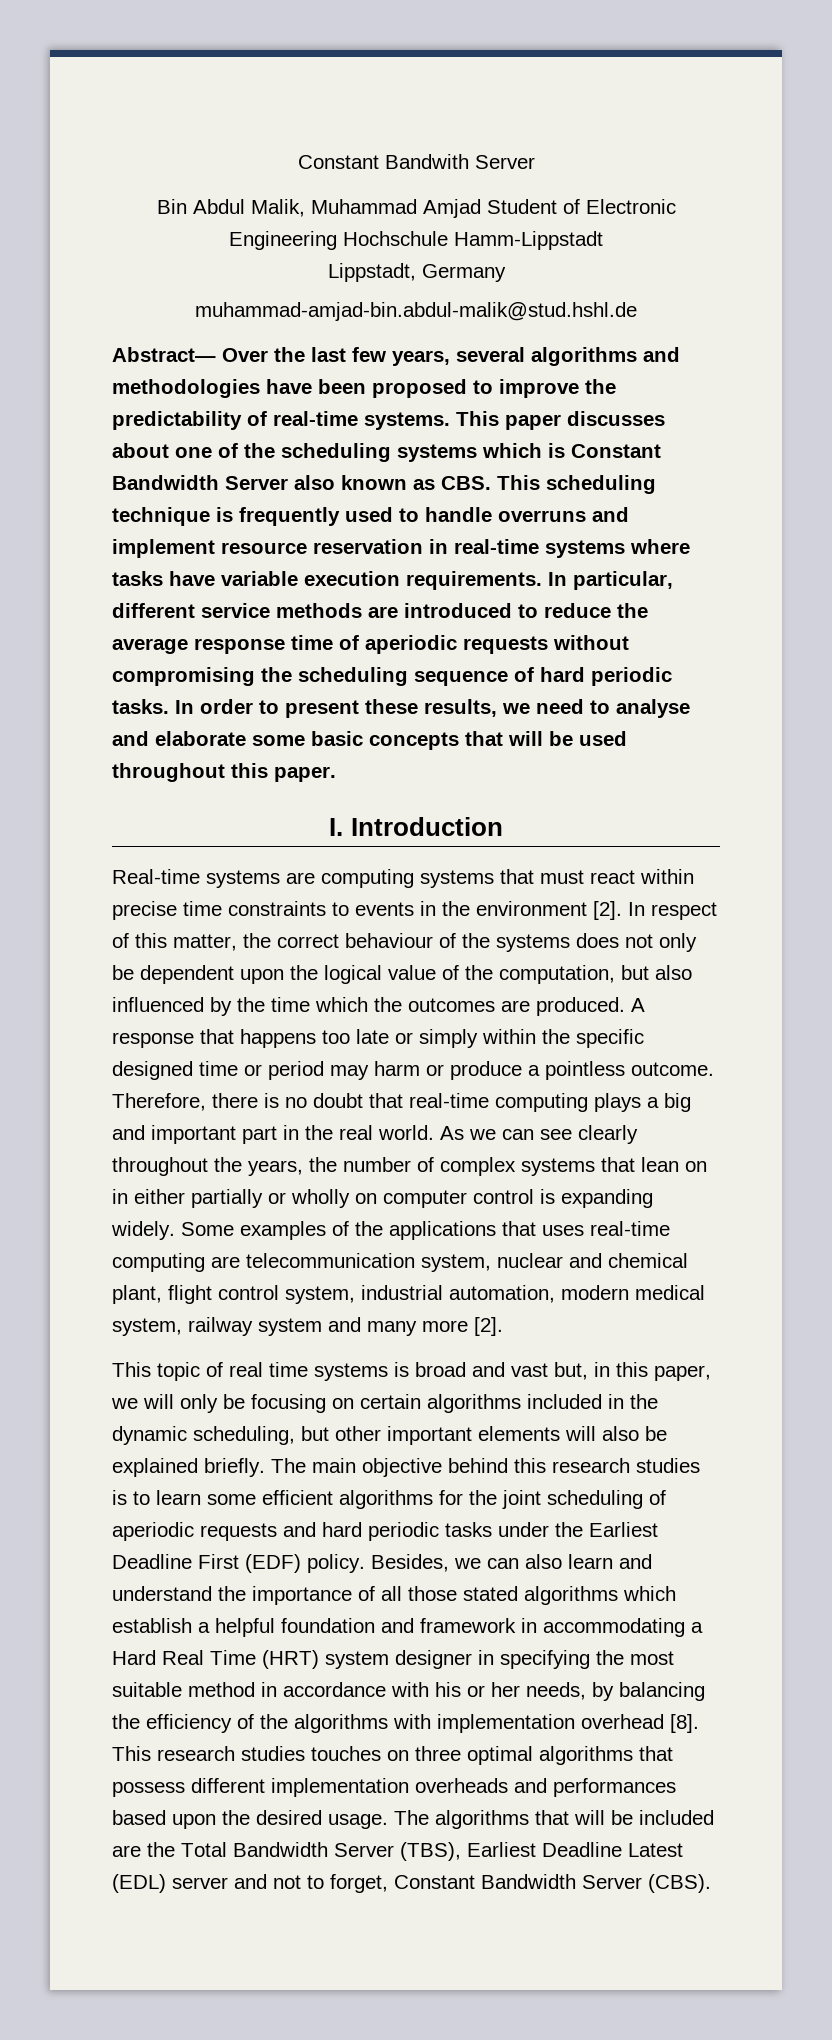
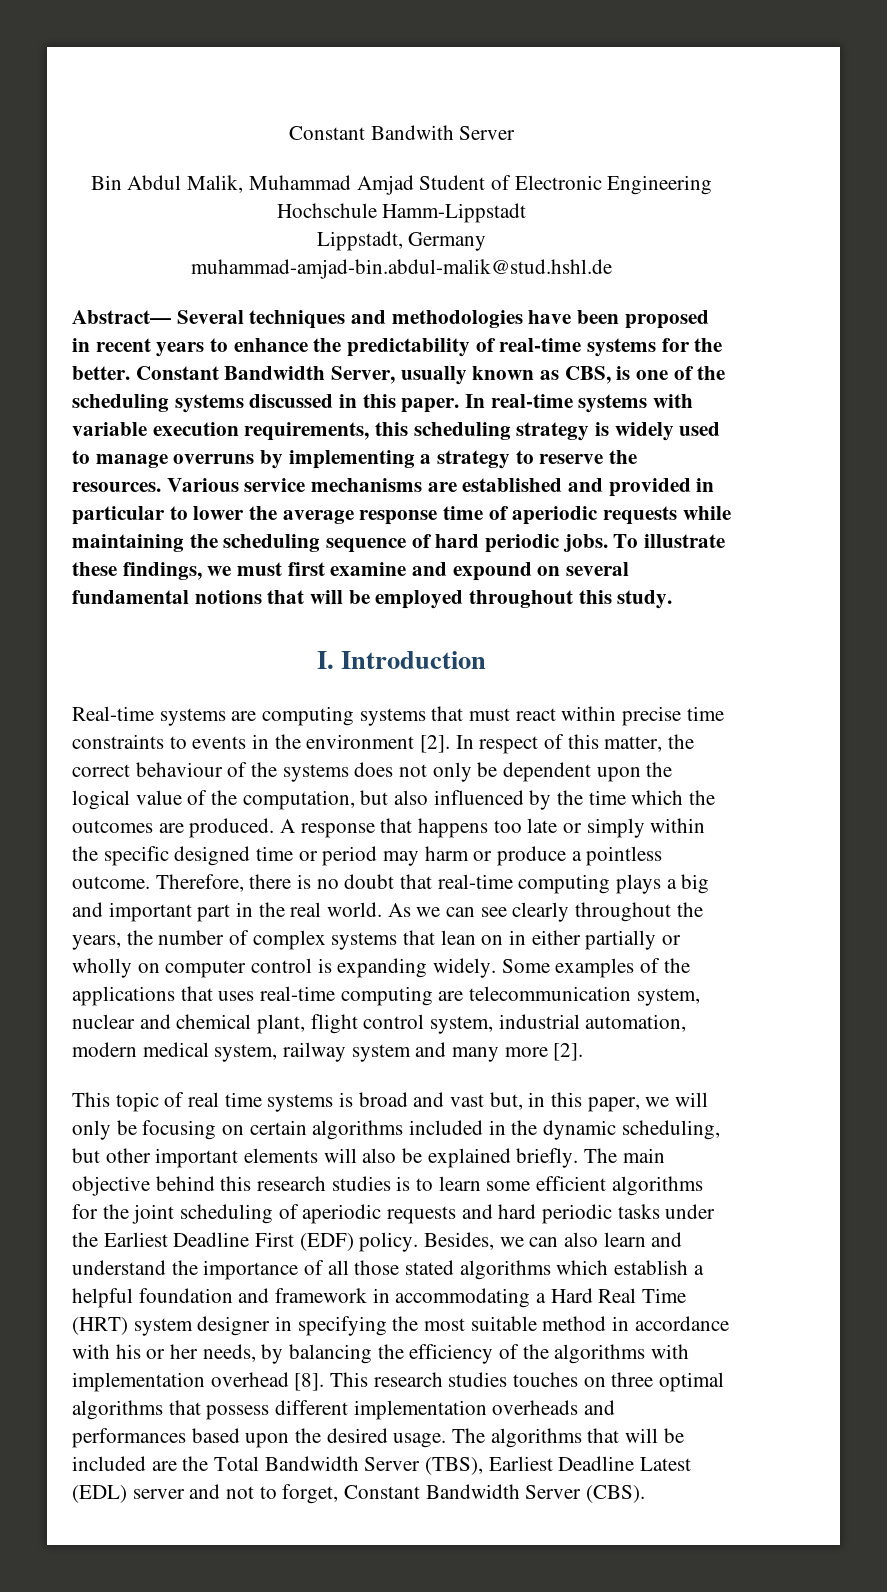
- Abstract— Over the last few years, several algorithms and methodologies have been proposed to improve the predictability of real-time systems. This paper discusses about one of the scheduling systems which is Constant Bandwidth Server also known as CBS. This scheduling technique is frequently used to handle overruns and implement resource reservation in real-time systems where tasks have variable execution requirements. In particular, different service methods are introduced to reduce the average response time of aperiodic requests without compromising the scheduling sequence of hard periodic tasks. In order to present these results, we need to analyse and elaborate some basic concepts that will be used throughout this paper.
+ Abstract— Several techniques and methodologies have been proposed in recent years to enhance the predictability of real-time systems for the better. Constant Bandwidth Server, usually known as CBS, is one of the scheduling systems discussed in this paper. In real-time systems with variable execution requirements, this scheduling strategy is widely used to manage overruns by implementing a strategy to reserve the resources. Various service mechanisms are established and provided in particular to lower the average response time of aperiodic requests while maintaining the scheduling sequence of hard periodic jobs. To illustrate these findings, we must first examine and expound on several fundamental notions that will be employed throughout this study.

